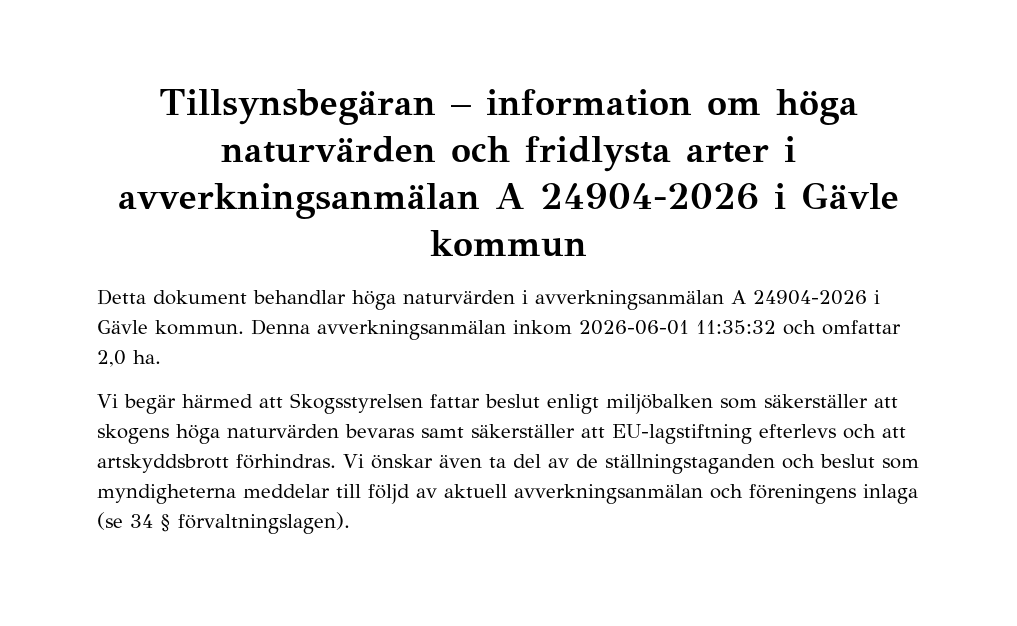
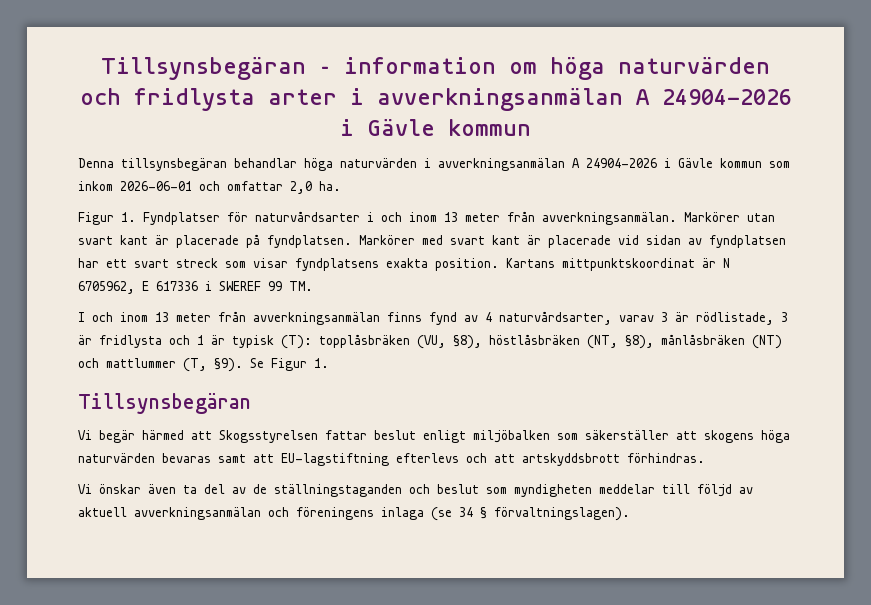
- Detta dokument behandlar höga naturvärden i avverkningsanmälan A 24904-2026 i Gävle kommun. Denna avverkningsanmälan inkom 2026-06-01 11:35:32 och omfattar 2,0 ha.
+ Denna tillsynsbegäran behandlar höga naturvärden i avverkningsanmälan A 24904-2026 i Gävle kommun som inkom 2026-06-01 och omfattar 2,0 ha.
+ Figur 1. Fyndplatser för naturvårdsarter i och inom 13 meter från avverkningsanmälan. Markörer utan svart kant är placerade på fyndplatsen. Markörer med svart kant är placerade vid sidan av fyndplatsen har ett svart streck som visar fyndplatsens exakta position. Kartans mittpunktskoordinat är N 6705962, E 617336 i SWEREF 99 TM.
+ I och inom 13 meter från avverkningsanmälan finns fynd av 4 naturvårdsarter, varav 3 är rödlistade, 3 är fridlysta och 1 är typisk (T): topplåsbräken (VU, §8), höstlåsbräken (NT, §8), månlåsbräken (NT) och mattlummer (T, §9). Se Figur 1.
+ Tillsynsbegäran
- Vi begär härmed att Skogsstyrelsen fattar beslut enligt miljöbalken som säkerställer att skogens höga naturvärden bevaras samt säkerställer att EU-lagstiftning efterlevs och att artskyddsbrott förhindras. Vi önskar även ta del av de ställningstaganden och beslut som myndigheterna meddelar till följd av aktuell avverkningsanmälan och föreningens inlaga (se 34 § förvaltningslagen).
+ Vi begär härmed att Skogsstyrelsen fattar beslut enligt miljöbalken som säkerställer att skogens höga naturvärden bevaras samt att EU-lagstiftning efterlevs och att artskyddsbrott förhindras.
+ Vi önskar även ta del av de ställningstaganden och beslut som myndigheten meddelar till följd av aktuell avverkningsanmälan och föreningens inlaga (se 34 § förvaltningslagen).

